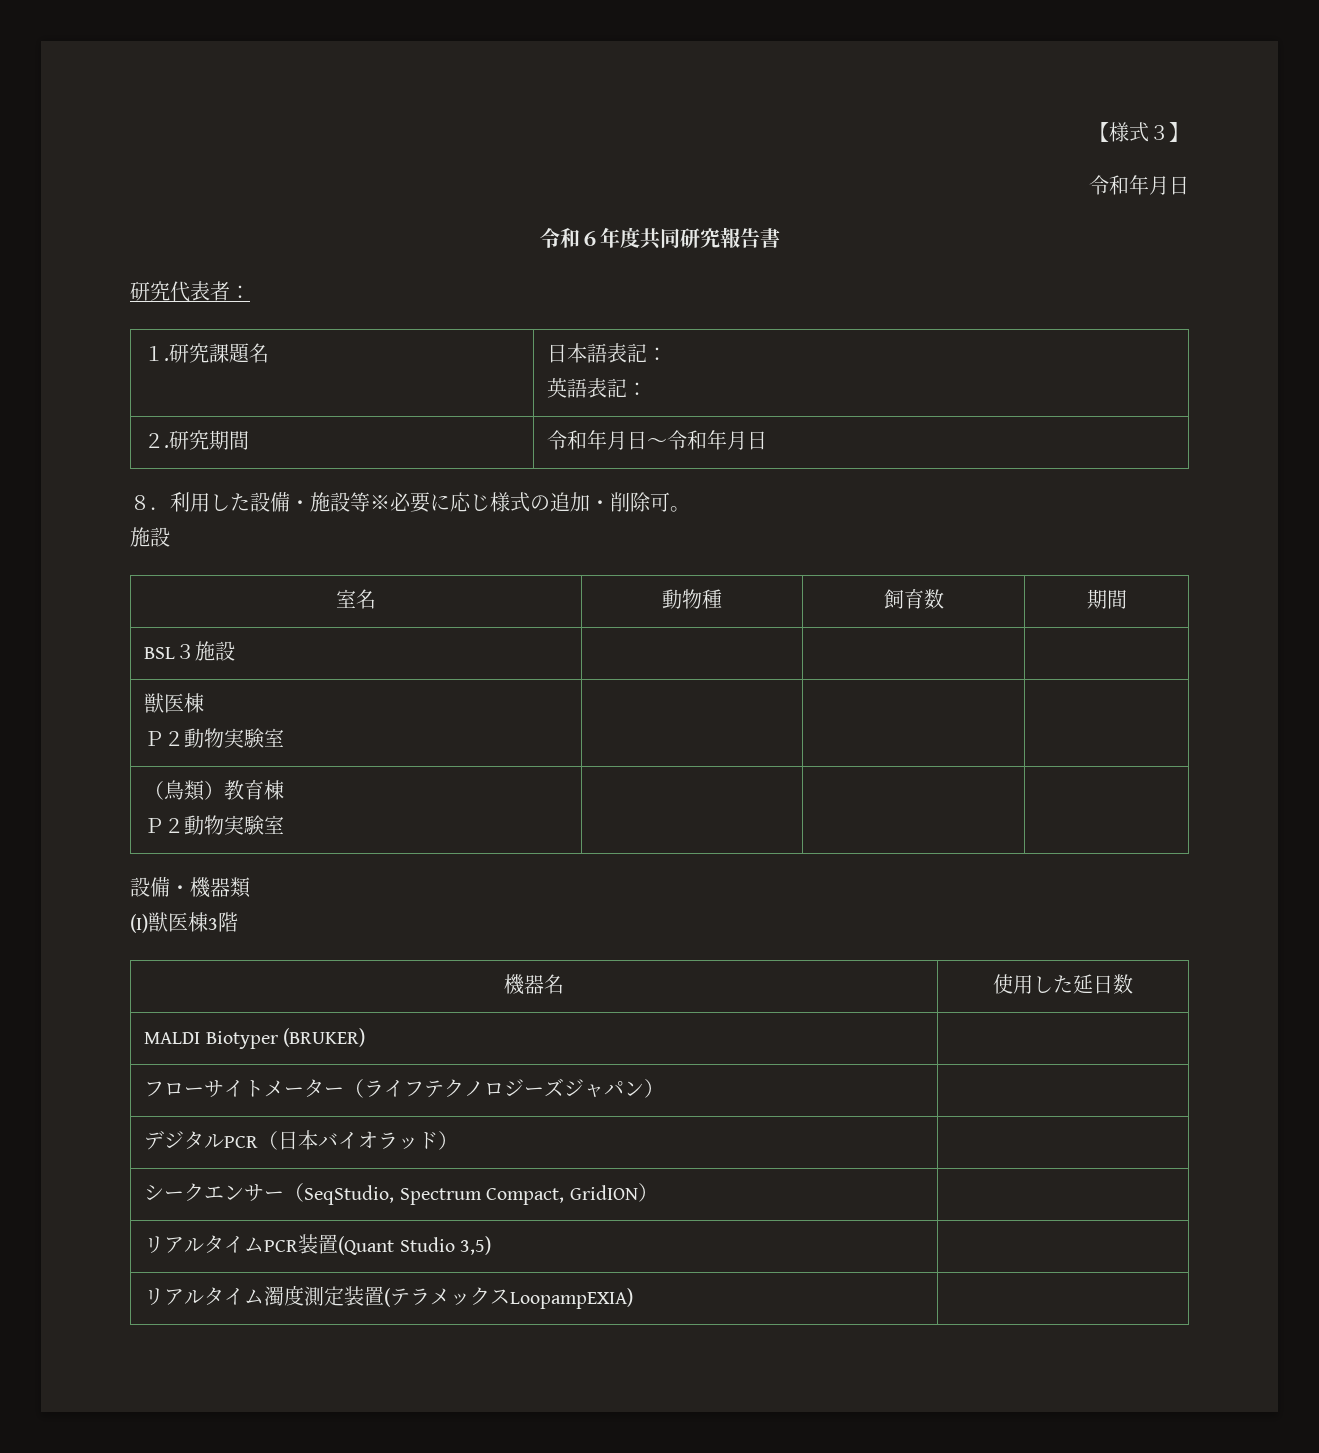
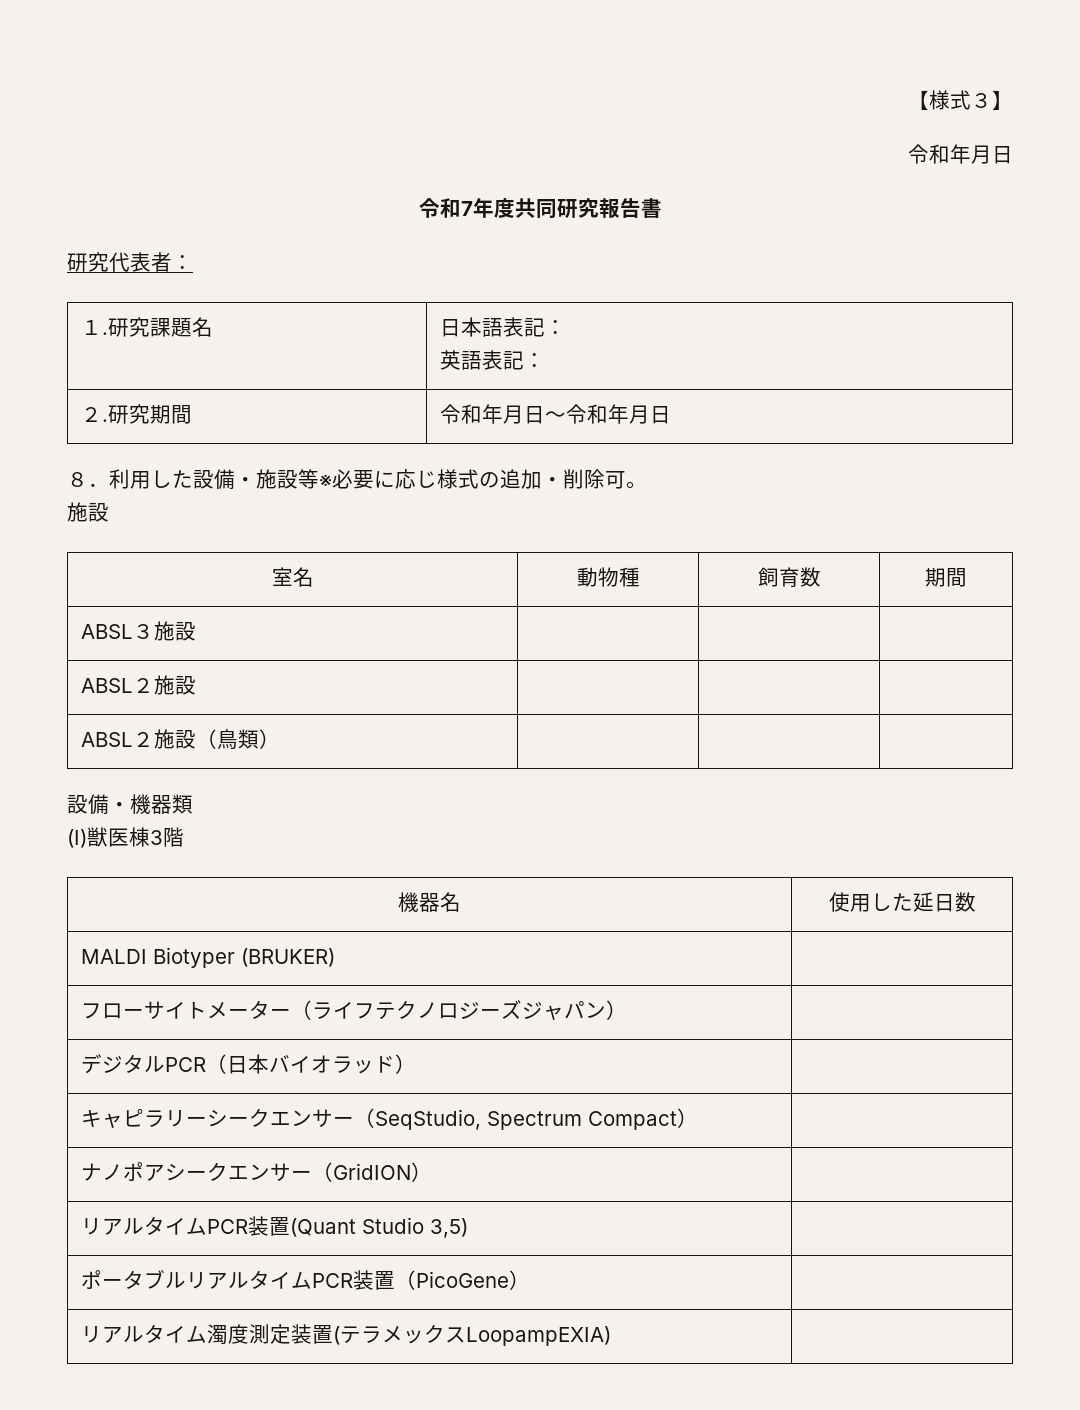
- 令和６年度共同研究報告書
+ 令和7年度共同研究報告書
- BSL３施設 | | |
- 獣医棟
- Ｐ２動物実験室 | | |
- （鳥類）教育棟
- Ｐ２動物実験室 | | |
+ ABSL３施設 | | |
+ ABSL２施設 | | |
+ ABSL２施設（鳥類） | | |
- シークエンサー（SeqStudio, Spectrum Compact, GridION） |
+ キャピラリーシークエンサー（SeqStudio, Spectrum Compact） |
+ ナノポアシークエンサー（GridION） |
+ ポータブルリアルタイムPCR装置（PicoGene） |

